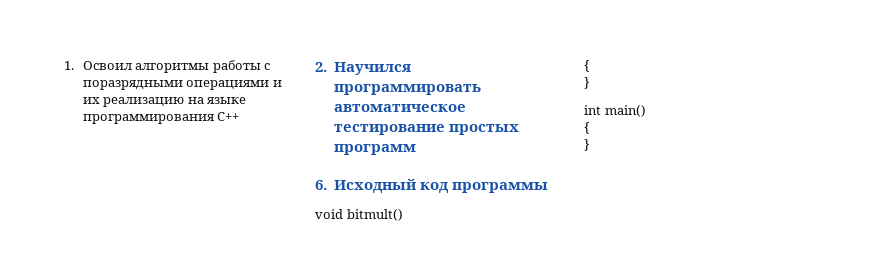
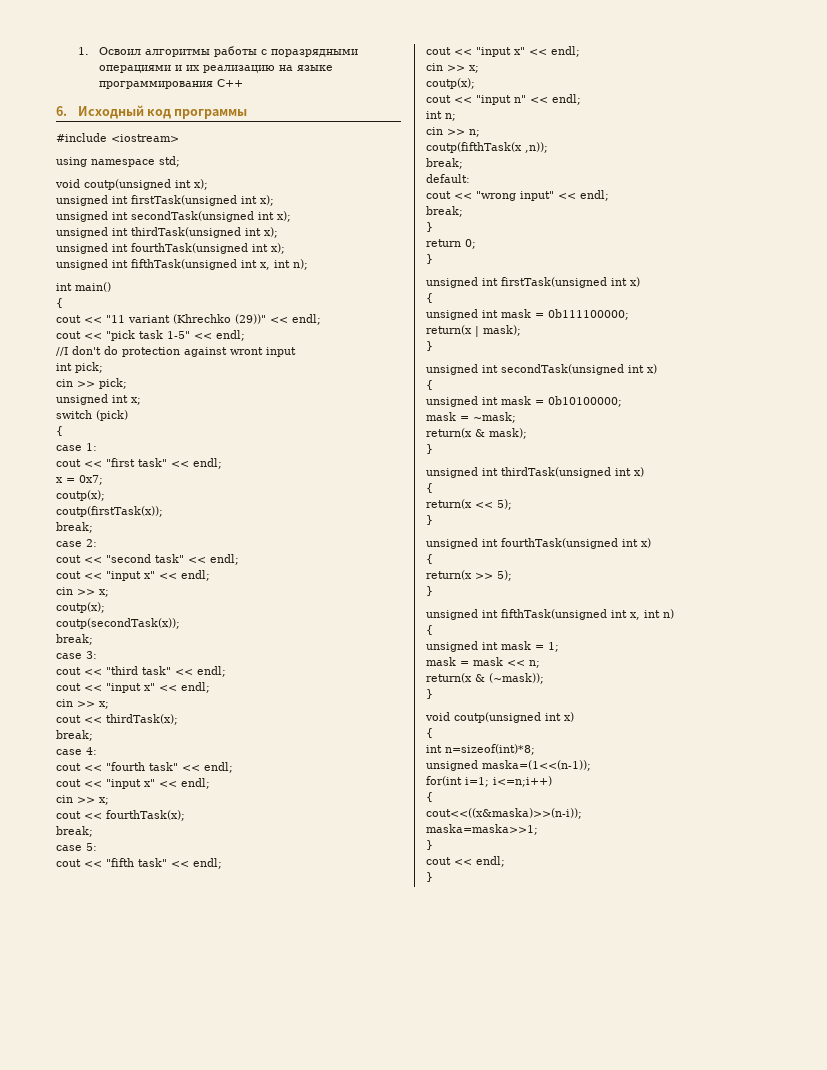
- 2. Научился программировать автоматическое тестирование простых программ
  6. Исходный код программы
- void bitmult()
- {
- }
+ #include <iostream>
+ using namespace std;
+ void coutp(unsigned int x);
+ unsigned int firstTask(unsigned int x);
+ unsigned int secondTask(unsigned int x);
+ unsigned int thirdTask(unsigned int x);
+ unsigned int fourthTask(unsigned int x);
+ unsigned int fifthTask(unsigned int x, int n);
  int main()
  {
+ cout << "11 variant (Khrechko (29))" << endl;
+ cout << "pick task 1-5" << endl;
+ //I don't do protection against wront input
+ int pick;
+ cin >> pick;
+ unsigned int x;
+ switch (pick)
+ {
+ case 1:
+ cout << "first task" << endl;
+ x = 0x7;
+ coutp(x);
+ coutp(firstTask(x));
+ break;
+ case 2:
+ cout << "second task" << endl;
+ cout << "input x" << endl;
+ cin >> x;
+ coutp(x);
+ coutp(secondTask(x));
+ break;
+ case 3:
+ cout << "third task" << endl;
+ cout << "input x" << endl;
+ cin >> x;
+ cout << thirdTask(x);
+ break;
+ case 4:
+ cout << "fourth task" << endl;
+ cout << "input x" << endl;
+ cin >> x;
+ cout << fourthTask(x);
+ break;
+ case 5:
+ cout << "fifth task" << endl;
+ cout << "input x" << endl;
+ cin >> x;
+ coutp(x);
+ cout << "input n" << endl;
+ int n;
+ cin >> n;
+ coutp(fifthTask(x ,n));
+ break;
+ default:
+ cout << "wrong input" << endl;
+ break;
+ }
+ return 0;
+ }
+ unsigned int firstTask(unsigned int x)
+ {
+ unsigned int mask = 0b111100000;
+ return(x | mask);
+ }
+ unsigned int secondTask(unsigned int x)
+ {
+ unsigned int mask = 0b10100000;
+ mask = ~mask;
+ return(x & mask);
+ }
+ unsigned int thirdTask(unsigned int x)
+ {
+ return(x << 5);
+ }
+ unsigned int fourthTask(unsigned int x)
+ {
+ return(x >> 5);
+ }
+ unsigned int fifthTask(unsigned int x, int n)
+ {
+ unsigned int mask = 1;
+ mask = mask << n;
+ return(x & (~mask));
+ }
+ void coutp(unsigned int x)
+ {
+ int n=sizeof(int)*8;
+ unsigned maska=(1<<(n-1));
+ for(int i=1; i<=n;i++)
+ {
+ cout<<((x&maska)>>(n-i));
+ maska=maska>>1;
+ }
+ cout << endl;

